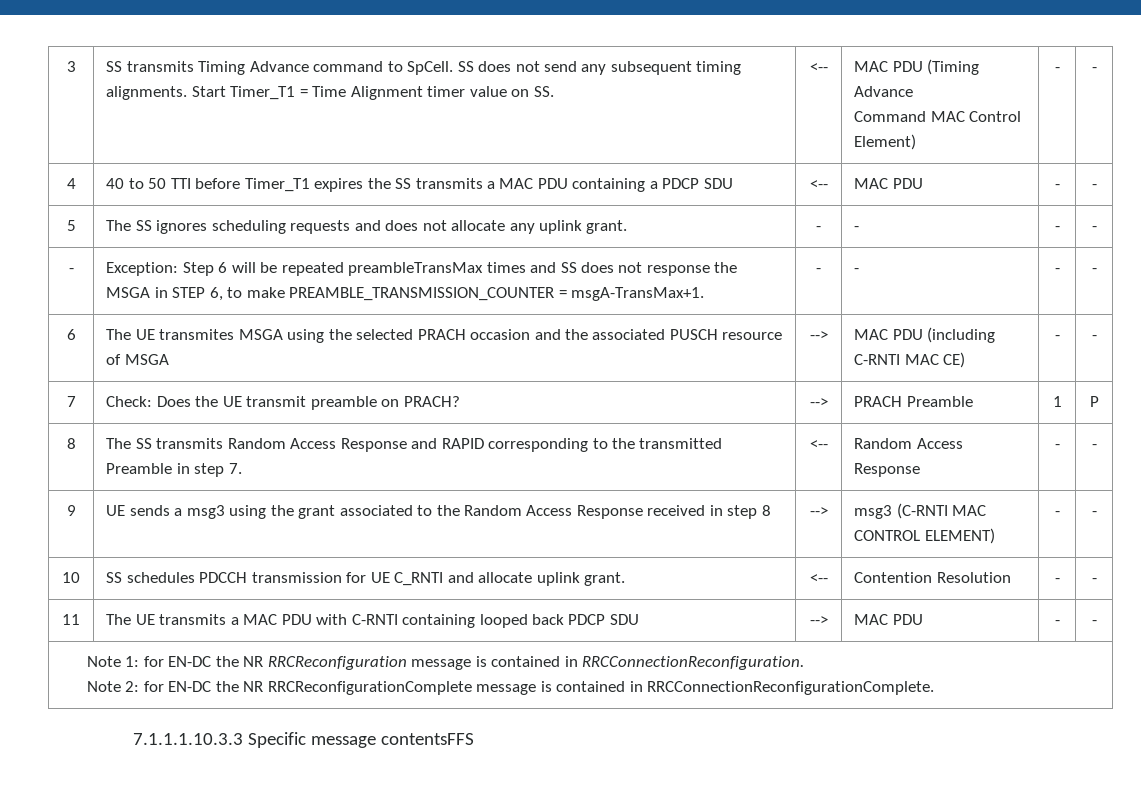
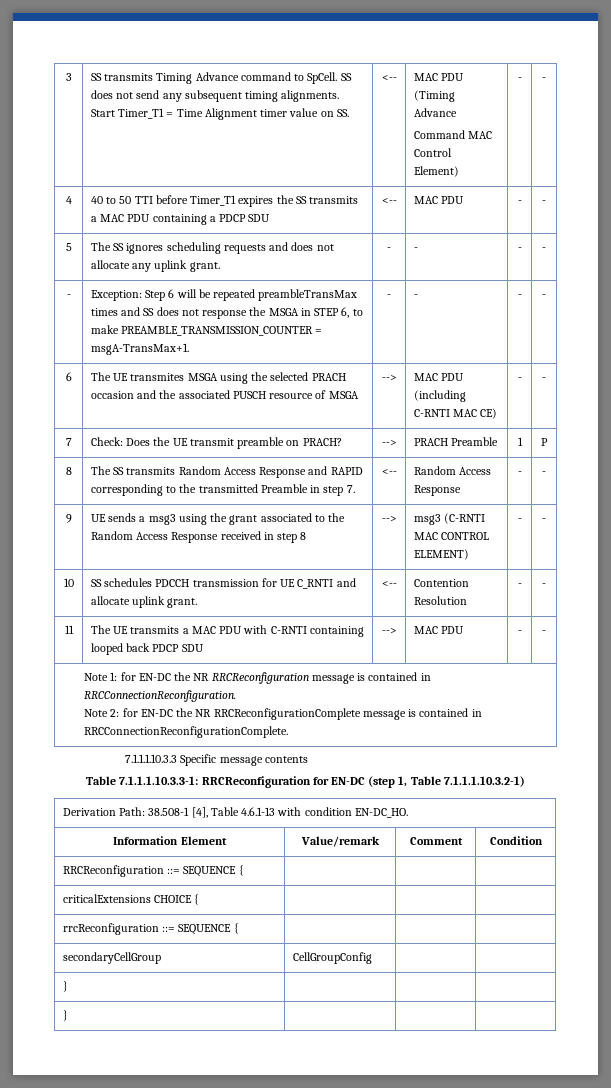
- 7.1.1.1.10.3.3 Specific message contentsFFS
+ 7.1.1.1.10.3.3 Specific message contents
+ Table 7.1.1.1.10.3.3-1: RRCReconfiguration for EN-DC (step 1, Table 7.1.1.1.10.3.2-1)
+ Derivation Path: 38.508-1 [4], Table 4.6.1-13 with condition EN-DC_HO.
+ Information Element | Value/remark | Comment | Condition
+ RRCReconfiguration ::= SEQUENCE { | | |
+ criticalExtensions CHOICE { | | |
+ rrcReconfiguration ::= SEQUENCE { | | |
+ secondaryCellGroup | CellGroupConfig | |
+ } | | |
+ } | | |

